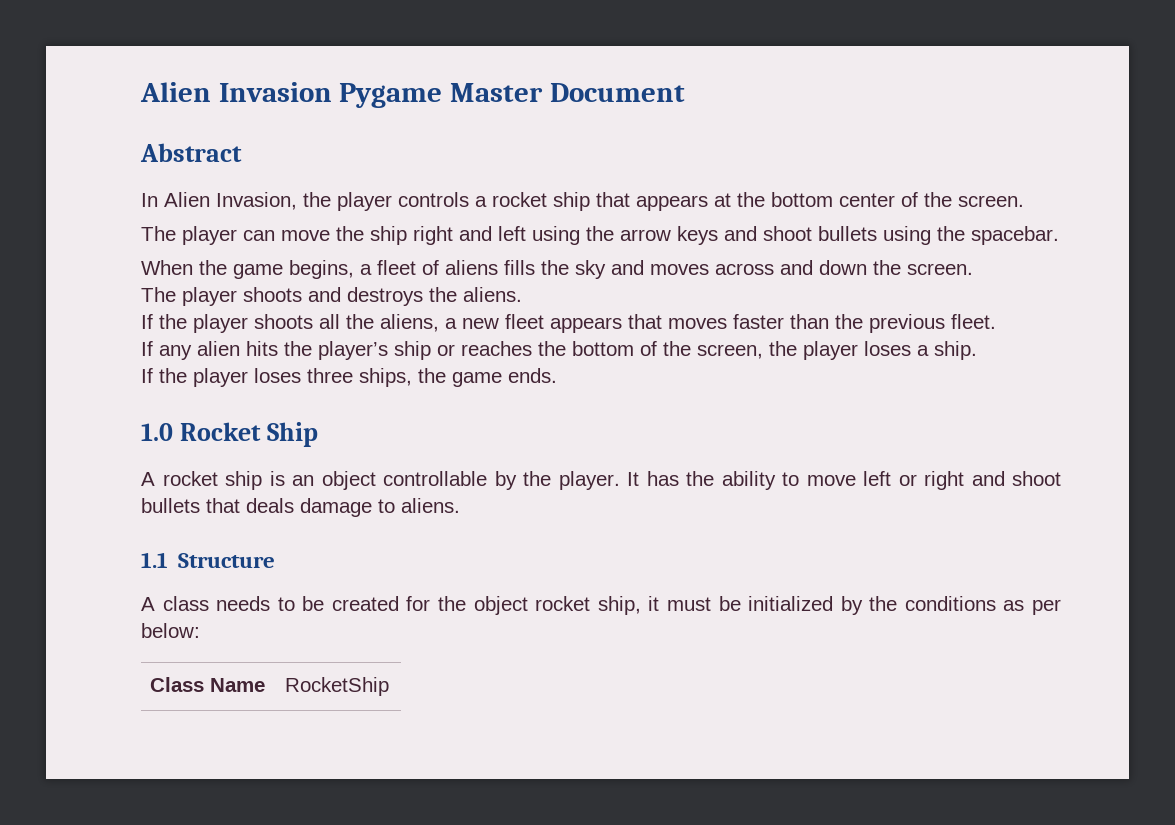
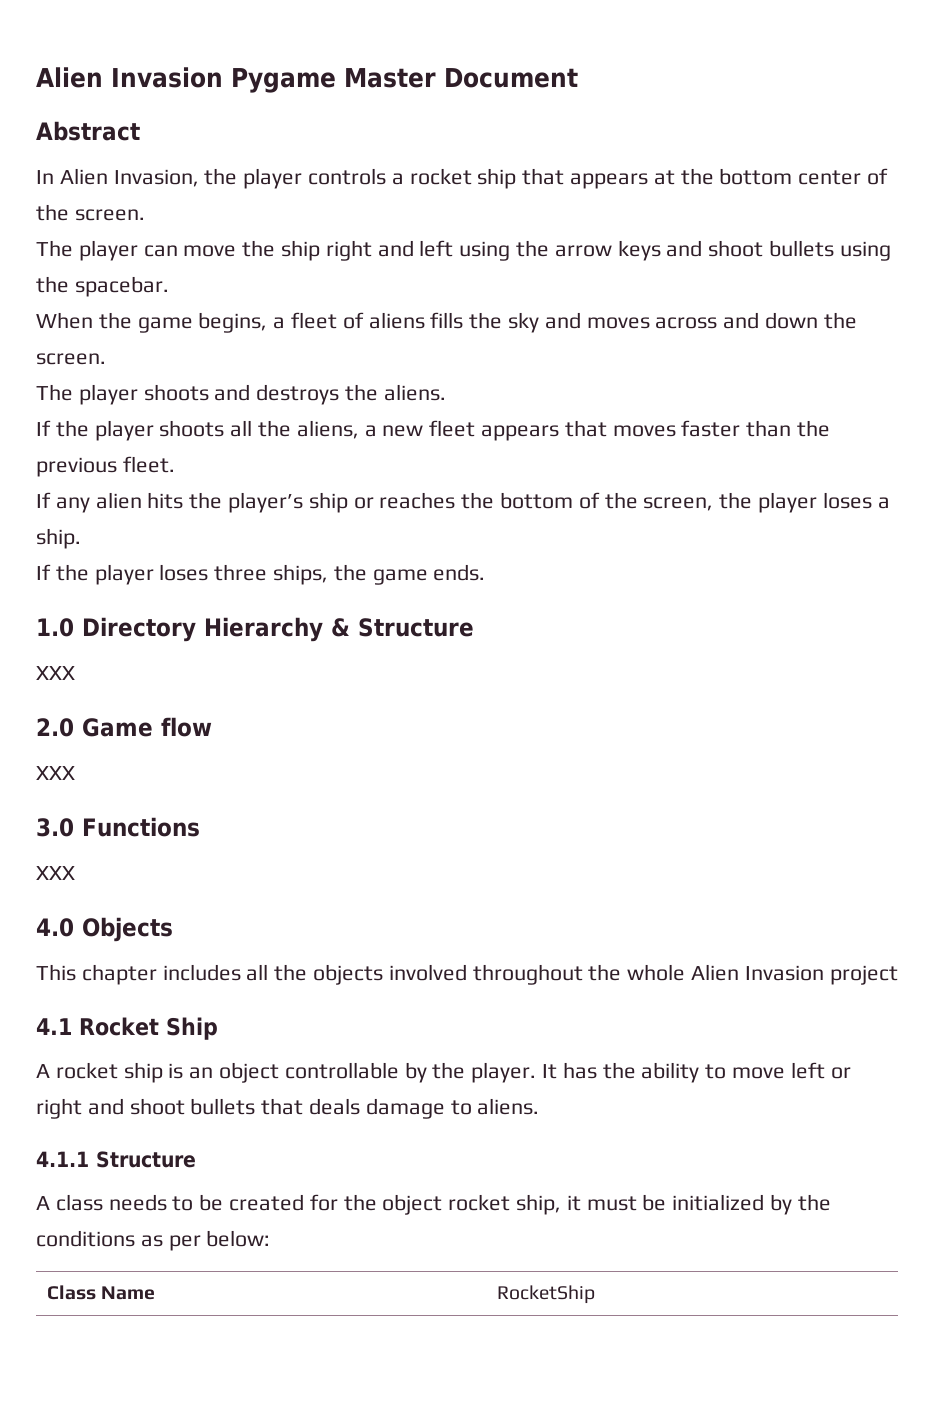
- 1.0 Rocket Ship
+ 1.0 Directory Hierarchy & Structure
+ XXX
+ 2.0 Game flow
+ XXX
+ 3.0 Functions
+ XXX
+ 4.0 Objects
+ This chapter includes all the objects involved throughout the whole Alien Invasion project
+ 4.1 Rocket Ship
- 1.1 Structure
+ 4.1.1 Structure

